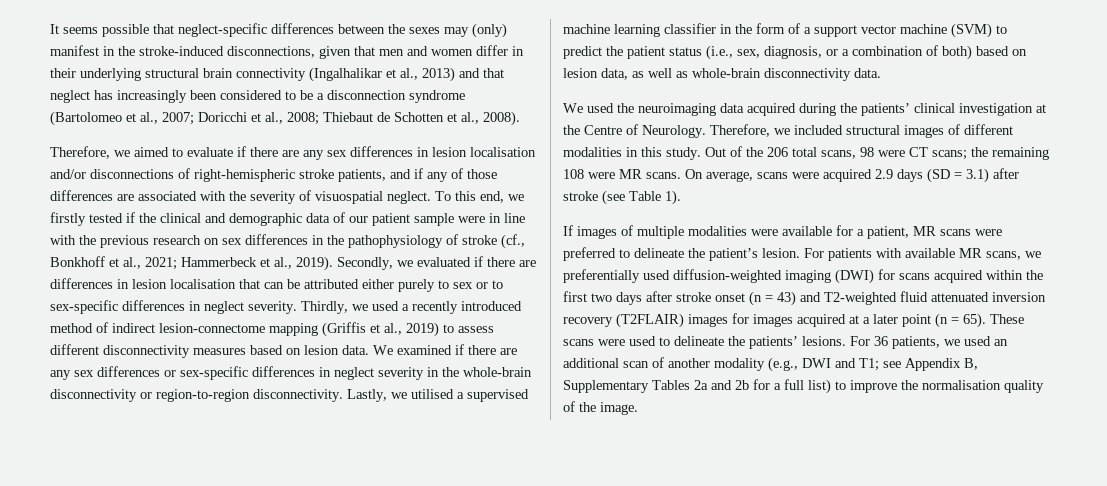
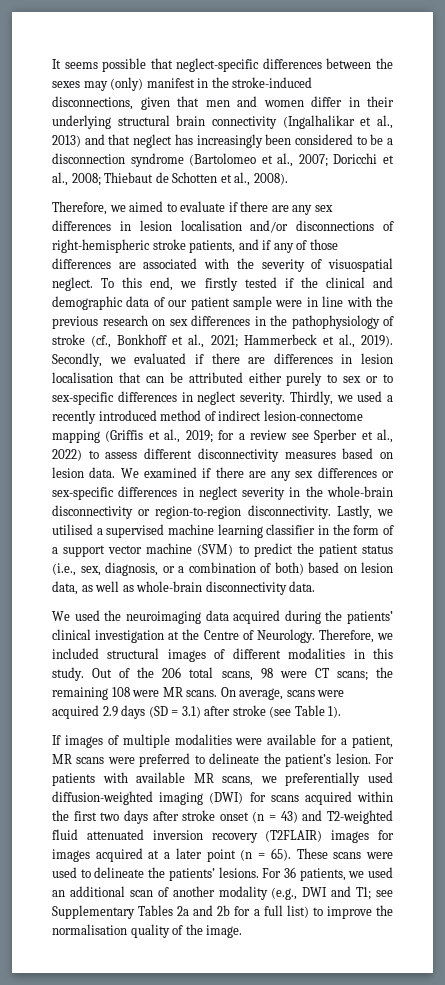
- Thirdly, we used a recently introduced method of indirect lesion-connectome mapping (Griffis et al., 2019) to assess different disconnectivity measures based on lesion data.
+ Thirdly, we used a recently introduced method of indirect lesion-connectome mapping (Griffis et al., 2019; for a review see Sperber et al., 2022) to assess different disconnectivity measures based on lesion data.
- For 36 patients, we used an additional scan of another modality (e.g., DWI and T1; see Appendix B, Supplementary Tables 2a and 2b for a full list) to improve the normalisation quality of the image.
+ For 36 patients, we used an additional scan of another modality (e.g., DWI and T1; see Supplementary Tables 2a and 2b for a full list) to improve the normalisation quality of the image.

